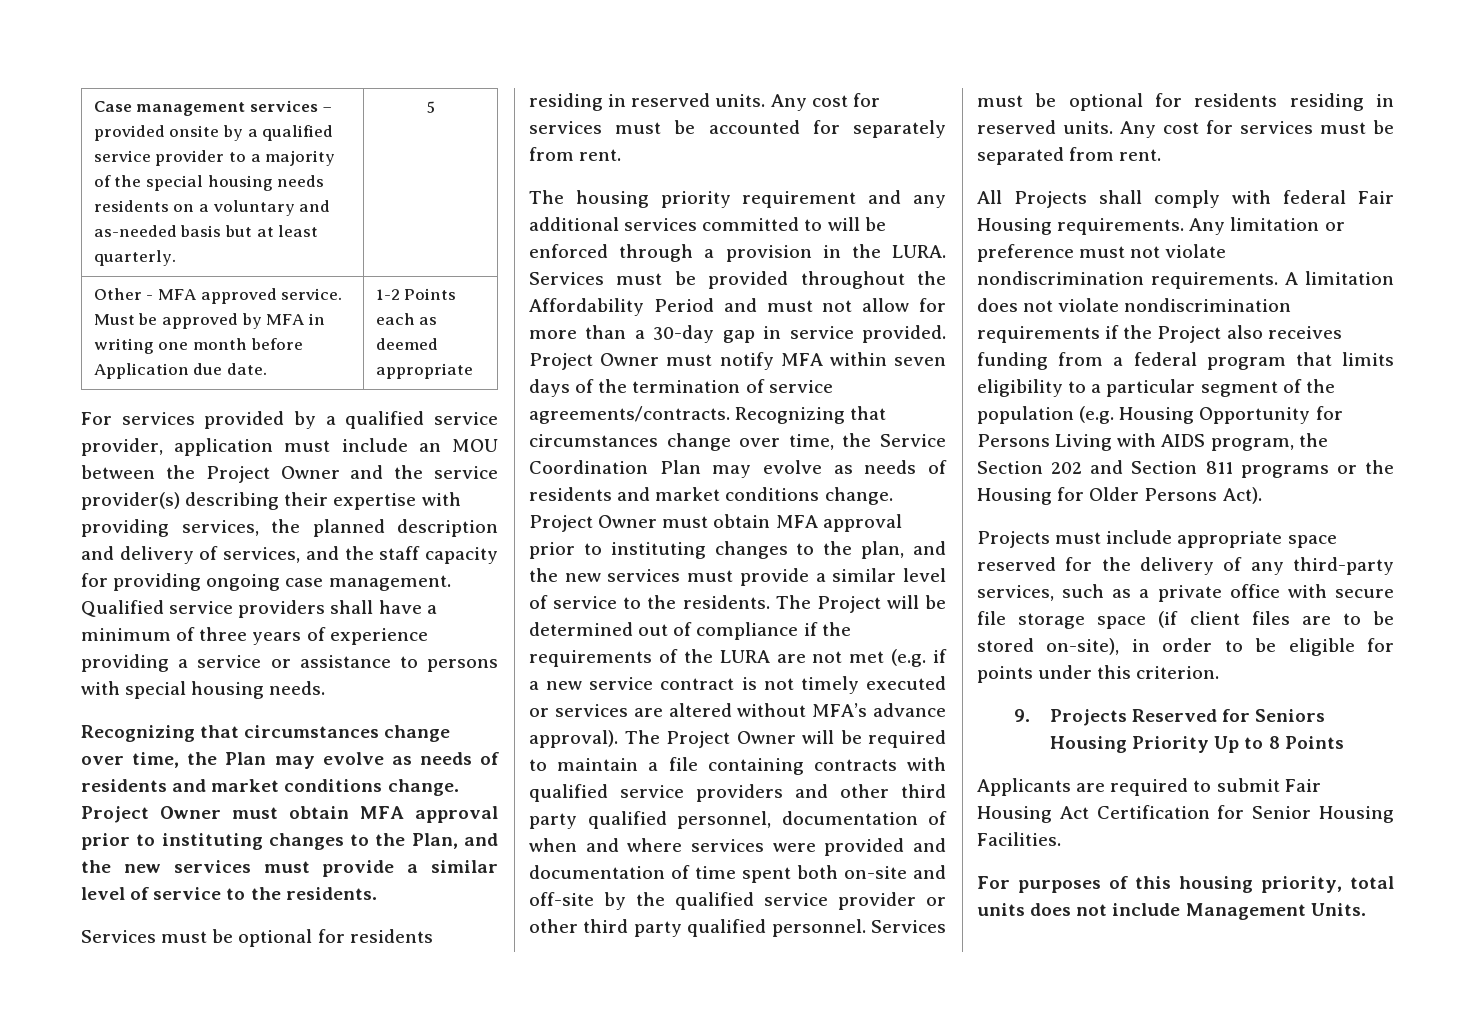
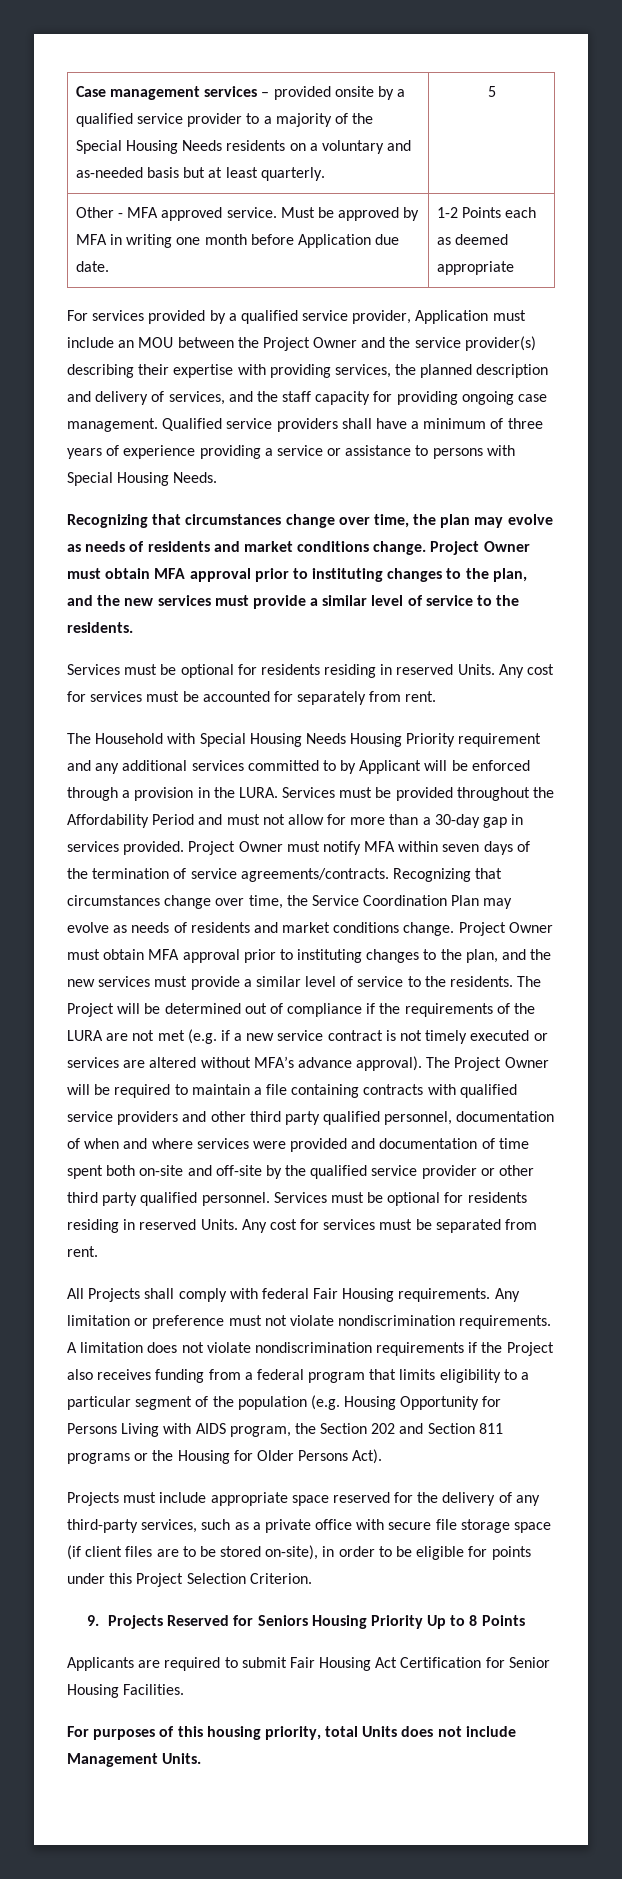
- Case management services – provided onsite by a qualified service provider to a majority of the special housing needs residents on a voluntary and as-needed basis but at least quarterly. | 5
+ Case management services – provided onsite by a qualified service provider to a majority of the Special Housing Needs residents on a voluntary and as-needed basis but at least quarterly. | 5
- For services provided by a qualified service provider, application must include an MOU between the Project Owner and the service provider(s) describing their expertise with providing services, the planned description and delivery of services, and the staff capacity for providing ongoing case management.
+ For services provided by a qualified service provider, Application must include an MOU between the Project Owner and the service provider(s) describing their expertise with providing services, the planned description and delivery of services, and the staff capacity for providing ongoing case management.
- Qualified service providers shall have a minimum of three years of experience providing a service or assistance to persons with special housing needs.
- Recognizing that circumstances change over time, the Plan may evolve as needs of residents and market conditions change. Project Owner must obtain MFA approval prior to instituting changes to the Plan, and the new services must provide a similar level of service to the residents.
- Services must be optional for residents residing in reserved units.
+ Qualified service providers shall have a minimum of three years of experience providing a service or assistance to persons with Special Housing Needs.
+ Recognizing that circumstances change over time, the plan may evolve as needs of residents and market conditions change. Project Owner must obtain MFA approval prior to instituting changes to the plan, and the new services must provide a similar level of service to the residents.
+ Services must be optional for residents residing in reserved Units.
- The housing priority requirement and any additional services committed to will be enforced through a provision in the LURA.
+ The Household with Special Housing Needs Housing Priority requirement and any additional services committed to by Applicant will be enforced through a provision in the LURA.
- Services must be provided throughout the Affordability Period and must not allow for more than a 30-day gap in service provided.
+ Services must be provided throughout the Affordability Period and must not allow for more than a 30-day gap in services provided.
- The Project Owner will be required to maintain a file containing contracts with qualified service providers and other third party qualified personnel, documentation of when and where services were provided and documentation of time spent both on-site and off-site by the qualified service provider or other third party qualified personnel. Services must be optional for residents residing in reserved units.
+ The Project Owner will be required to maintain a file containing contracts with qualified service providers and other third party qualified personnel, documentation of when and where services were provided and documentation of time spent both on-site and off-site by the qualified service provider or other third party qualified personnel. Services must be optional for residents residing in reserved Units.
- Projects must include appropriate space reserved for the delivery of any third-party services, such as a private office with secure file storage space (if client files are to be stored on-site), in order to be eligible for points under this criterion.
+ Projects must include appropriate space reserved for the delivery of any third-party services, such as a private office with secure file storage space (if client files are to be stored on-site), in order to be eligible for points under this Project Selection Criterion.
- For purposes of this housing priority, total units does not include Management Units.
+ For purposes of this housing priority, total Units does not include Management Units.

